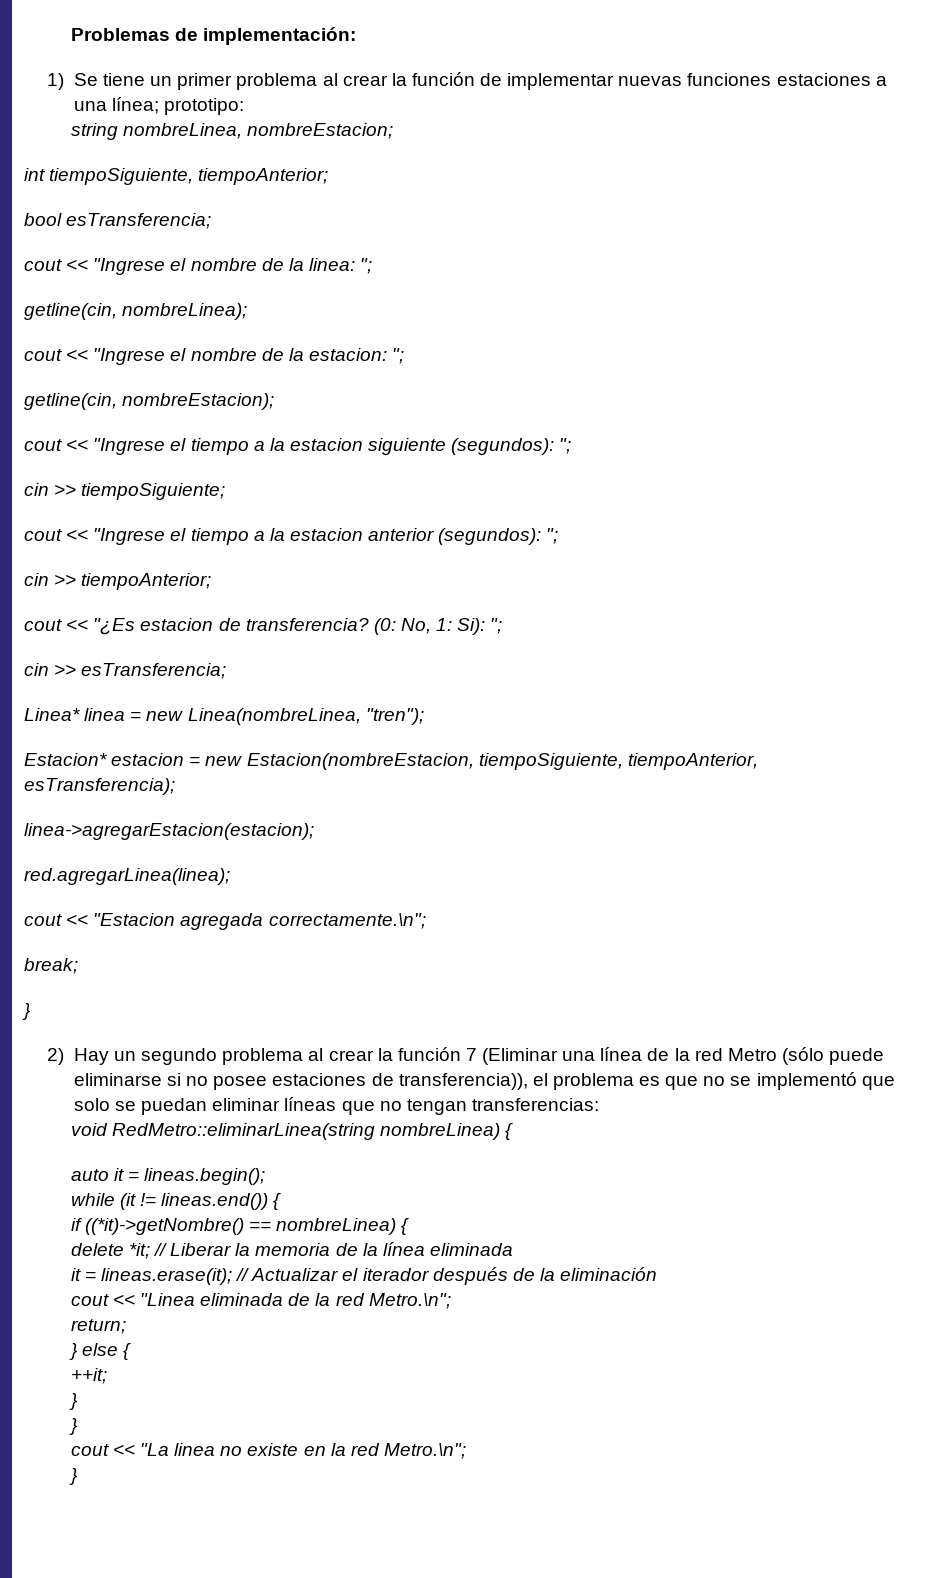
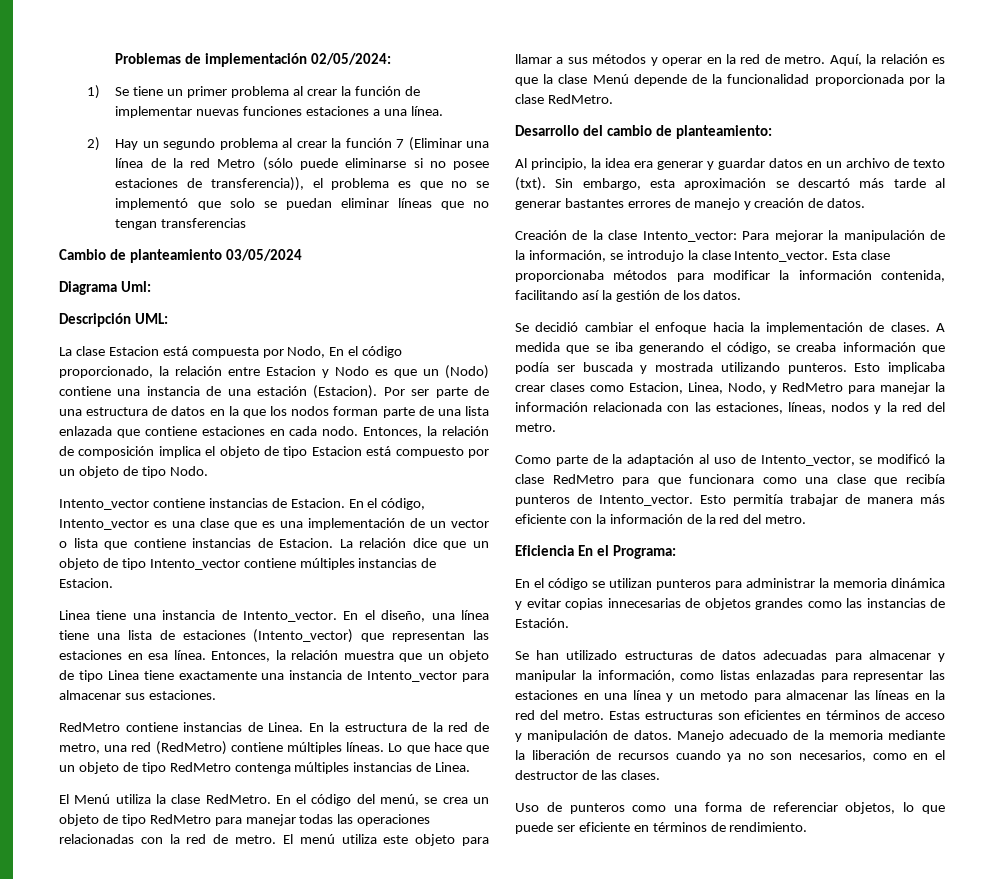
- Problemas de implementación:
+ Problemas de implementación 02/05/2024:
- 1) Se tiene un primer problema al crear la función de implementar nuevas funciones estaciones a una línea; prototipo:
- string nombreLinea, nombreEstacion;
- int tiempoSiguiente, tiempoAnterior;
- bool esTransferencia;
- cout << "Ingrese el nombre de la linea: ";
- getline(cin, nombreLinea);
- cout << "Ingrese el nombre de la estacion: ";
- getline(cin, nombreEstacion);
- cout << "Ingrese el tiempo a la estacion siguiente (segundos): ";
- cin >> tiempoSiguiente;
- cout << "Ingrese el tiempo a la estacion anterior (segundos): ";
- cin >> tiempoAnterior;
- cout << "¿Es estacion de transferencia? (0: No, 1: Si): ";
- cin >> esTransferencia;
- Linea* linea = new Linea(nombreLinea, "tren");
- Estacion* estacion = new Estacion(nombreEstacion, tiempoSiguiente, tiempoAnterior, esTransferencia);
- linea->agregarEstacion(estacion);
- red.agregarLinea(linea);
- cout << "Estacion agregada correctamente.\n";
- break;
- }
+ 1) Se tiene un primer problema al crear la función de implementar nuevas funciones estaciones a una línea.
- 2) Hay un segundo problema al crear la función 7 (Eliminar una línea de la red Metro (sólo puede eliminarse si no posee estaciones de transferencia)), el problema es que no se implementó que solo se puedan eliminar líneas que no tengan transferencias:
- void RedMetro::eliminarLinea(string nombreLinea) {
- auto it = lineas.begin();
- while (it != lineas.end()) {
- if ((*it)->getNombre() == nombreLinea) {
- delete *it; // Liberar la memoria de la línea eliminada
- it = lineas.erase(it); // Actualizar el iterador después de la eliminación
- cout << "Linea eliminada de la red Metro.\n";
- return;
- } else {
- ++it;
- }
- }
- cout << "La linea no existe en la red Metro.\n";
- }
+ 2) Hay un segundo problema al crear la función 7 (Eliminar una línea de la red Metro (sólo puede eliminarse si no posee estaciones de transferencia)), el problema es que no se implementó que solo se puedan eliminar líneas que no tengan transferencias
+ Cambio de planteamiento 03/05/2024
+ Diagrama Uml:
+ Descripción UML:
+ La clase Estacion está compuesta por Nodo, En el código proporcionado, la relación entre Estacion y Nodo es que un (Nodo) contiene una instancia de una estación (Estacion). Por ser parte de una estructura de datos en la que los nodos forman parte de una lista enlazada que contiene estaciones en cada nodo. Entonces, la relación de composición implica el objeto de tipo Estacion está compuesto por un objeto de tipo Nodo.
+ Intento_vector contiene instancias de Estacion. En el código, Intento_vector es una clase que es una implementación de un vector o lista que contiene instancias de Estacion. La relación dice que un objeto de tipo Intento_vector contiene múltiples instancias de Estacion.
+ Linea tiene una instancia de Intento_vector. En el diseño, una línea tiene una lista de estaciones (Intento_vector) que representan las estaciones en esa línea. Entonces, la relación muestra que un objeto de tipo Linea tiene exactamente una instancia de Intento_vector para almacenar sus estaciones.
+ RedMetro contiene instancias de Linea. En la estructura de la red de metro, una red (RedMetro) contiene múltiples líneas. Lo que hace que un objeto de tipo RedMetro contenga múltiples instancias de Linea.
+ El Menú utiliza la clase RedMetro. En el código del menú, se crea un objeto de tipo RedMetro para manejar todas las operaciones relacionadas con la red de metro. El menú utiliza este objeto para llamar a sus métodos y operar en la red de metro. Aquí, la relación es que la clase Menú depende de la funcionalidad proporcionada por la clase RedMetro.
+ Desarrollo del cambio de planteamiento:
+ Al principio, la idea era generar y guardar datos en un archivo de texto (txt). Sin embargo, esta aproximación se descartó más tarde al generar bastantes errores de manejo y creación de datos.
+ Creación de la clase Intento_vector: Para mejorar la manipulación de la información, se introdujo la clase Intento_vector. Esta clase proporcionaba métodos para modificar la información contenida, facilitando así la gestión de los datos.
+ Se decidió cambiar el enfoque hacia la implementación de clases. A medida que se iba generando el código, se creaba información que podía ser buscada y mostrada utilizando punteros. Esto implicaba crear clases como Estacion, Linea, Nodo, y RedMetro para manejar la información relacionada con las estaciones, líneas, nodos y la red del metro.
+ Como parte de la adaptación al uso de Intento_vector, se modificó la clase RedMetro para que funcionara como una clase que recibía punteros de Intento_vector. Esto permitía trabajar de manera más eficiente con la información de la red del metro.
+ Eficiencia En el Programa:
+ En el código se utilizan punteros para administrar la memoria dinámica y evitar copias innecesarias de objetos grandes como las instancias de Estación.
+ Se han utilizado estructuras de datos adecuadas para almacenar y manipular la información, como listas enlazadas para representar las estaciones en una línea y un metodo para almacenar las líneas en la red del metro. Estas estructuras son eficientes en términos de acceso y manipulación de datos. Manejo adecuado de la memoria mediante la liberación de recursos cuando ya no son necesarios, como en el destructor de las clases.
+ Uso de punteros como una forma de referenciar objetos, lo que puede ser eficiente en términos de rendimiento.

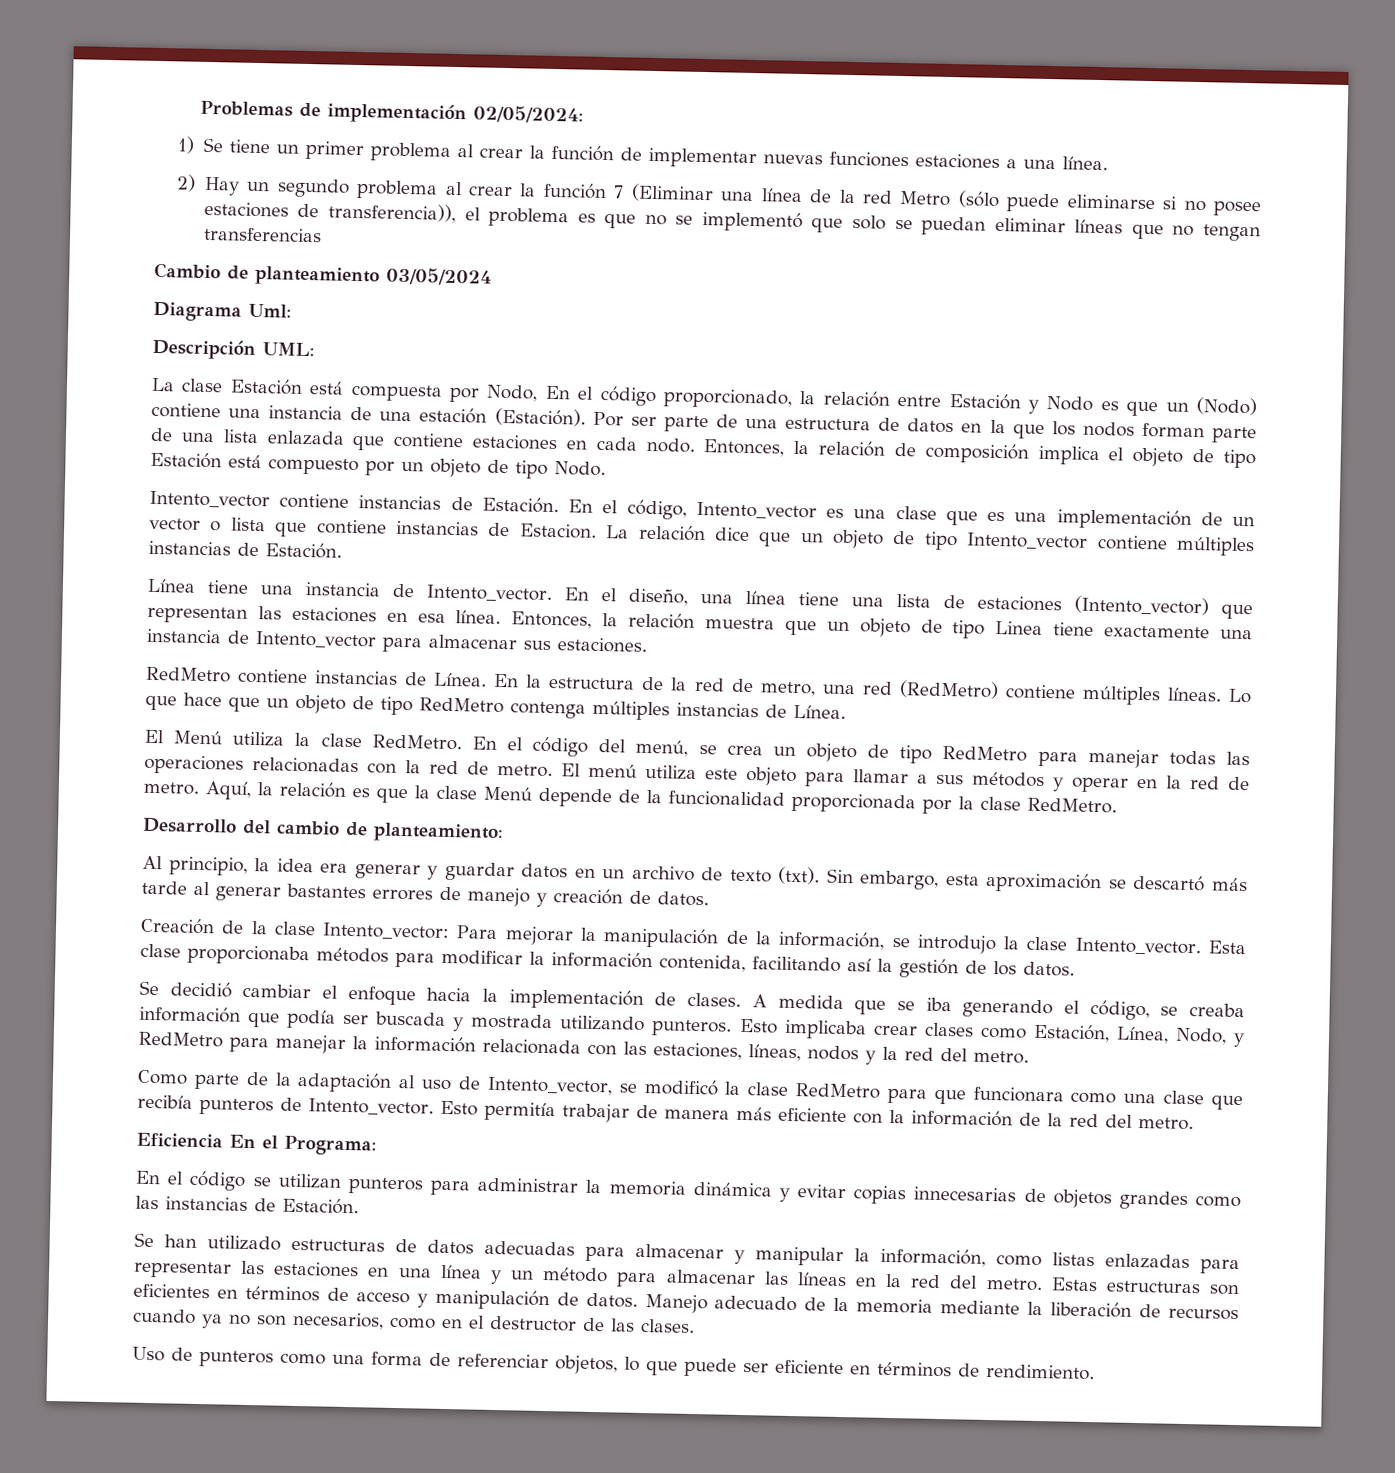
- La clase Estacion está compuesta por Nodo, En el código proporcionado, la relación entre Estacion y Nodo es que un (Nodo) contiene una instancia de una estación (Estacion).
+ La clase Estación está compuesta por Nodo, En el código proporcionado, la relación entre Estación y Nodo es que un (Nodo) contiene una instancia de una estación (Estación).
- Entonces, la relación de composición implica el objeto de tipo Estacion está compuesto por un objeto de tipo Nodo.
+ Entonces, la relación de composición implica el objeto de tipo Estación está compuesto por un objeto de tipo Nodo.
- Intento_vector contiene instancias de Estacion.
+ Intento_vector contiene instancias de Estación.
- La relación dice que un objeto de tipo Intento_vector contiene múltiples instancias de Estacion.
- Linea tiene una instancia de Intento_vector.
+ La relación dice que un objeto de tipo Intento_vector contiene múltiples instancias de Estación.
+ Línea tiene una instancia de Intento_vector.
- RedMetro contiene instancias de Linea.
+ RedMetro contiene instancias de Línea.
- Lo que hace que un objeto de tipo RedMetro contenga múltiples instancias de Linea.
+ Lo que hace que un objeto de tipo RedMetro contenga múltiples instancias de Línea.
- Esto implicaba crear clases como Estacion, Linea, Nodo, y RedMetro para manejar la información relacionada con las estaciones, líneas, nodos y la red del metro.
+ Esto implicaba crear clases como Estación, Línea, Nodo, y RedMetro para manejar la información relacionada con las estaciones, líneas, nodos y la red del metro.
- Se han utilizado estructuras de datos adecuadas para almacenar y manipular la información, como listas enlazadas para representar las estaciones en una línea y un metodo para almacenar las líneas en la red del metro.
+ Se han utilizado estructuras de datos adecuadas para almacenar y manipular la información, como listas enlazadas para representar las estaciones en una línea y un método para almacenar las líneas en la red del metro.

